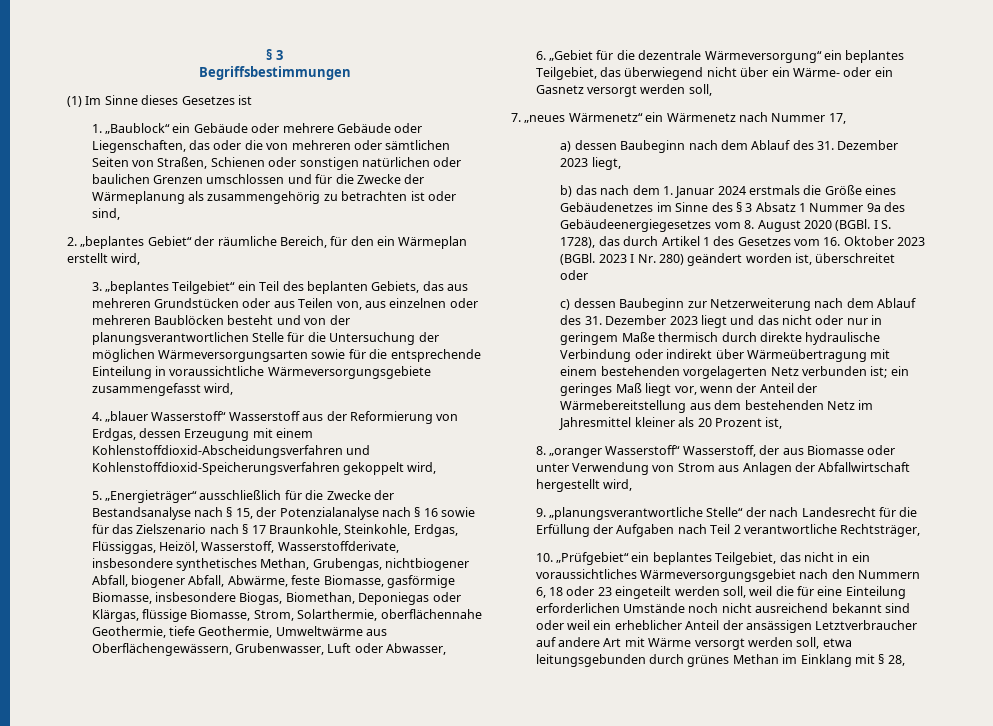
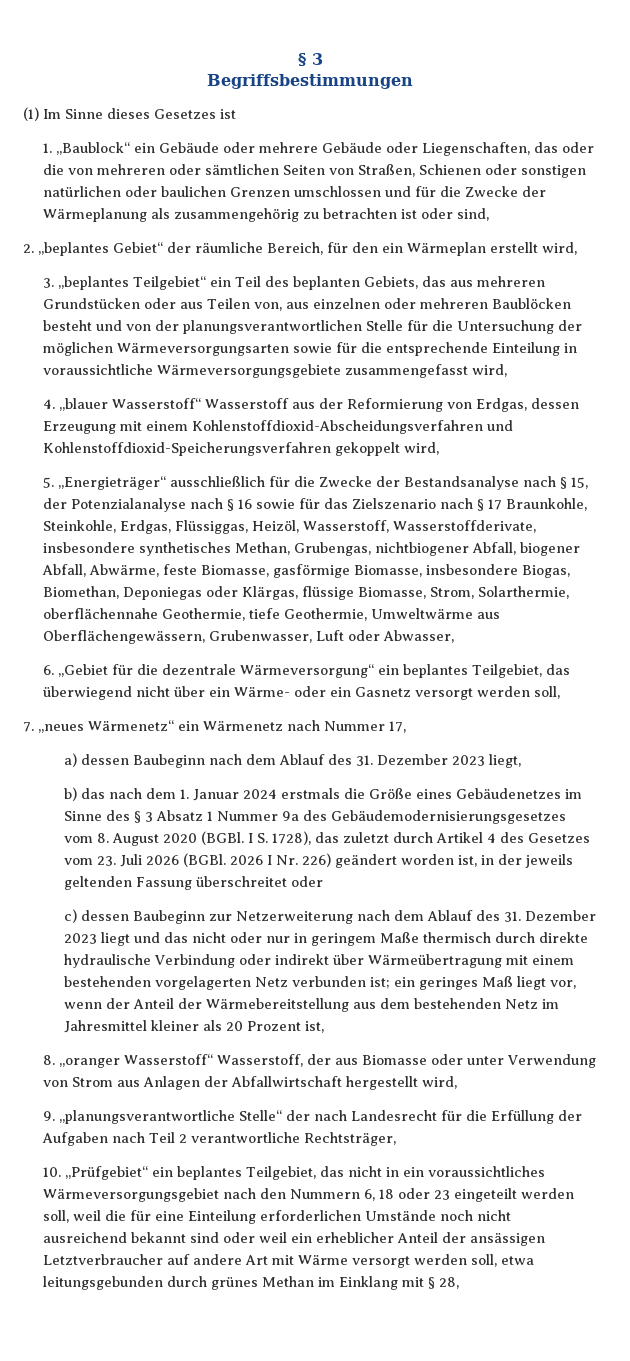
- b) das nach dem 1. Januar 2024 erstmals die Größe eines Gebäudenetzes im Sinne des § 3 Absatz 1 Nummer 9a des Gebäudeenergiegesetzes vom 8. August 2020 (BGBl.
+ b) das nach dem 1. Januar 2024 erstmals die Größe eines Gebäudenetzes im Sinne des § 3 Absatz 1 Nummer 9a des Gebäudemodernisierungsgesetzes vom 8. August 2020 (BGBl.
- I S. 1728), das durch Artikel 1 des Gesetzes vom 16. Oktober 2023 (BGBl. 2023 I Nr. 280) geändert worden ist, überschreitet oder
+ I S. 1728), das zuletzt durch Artikel 4 des Gesetzes vom 23. Juli 2026 (BGBl. 2026 I Nr. 226) geändert worden ist, in der jeweils geltenden Fassung überschreitet oder

